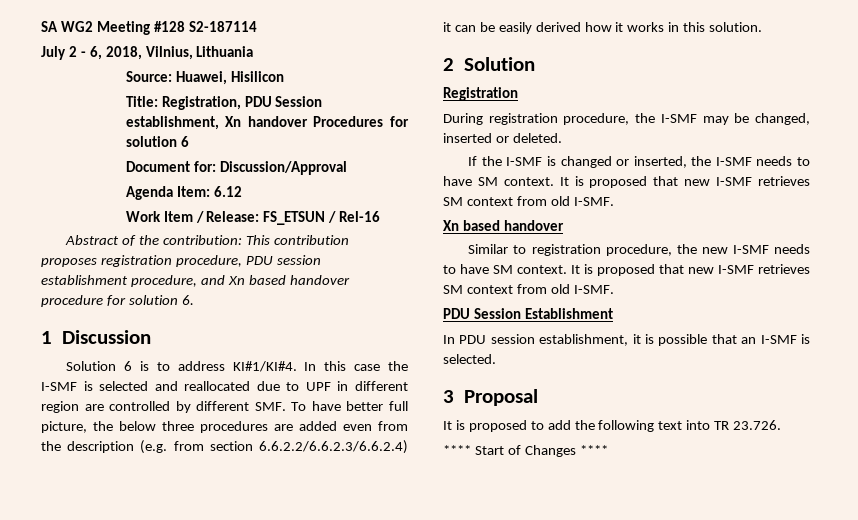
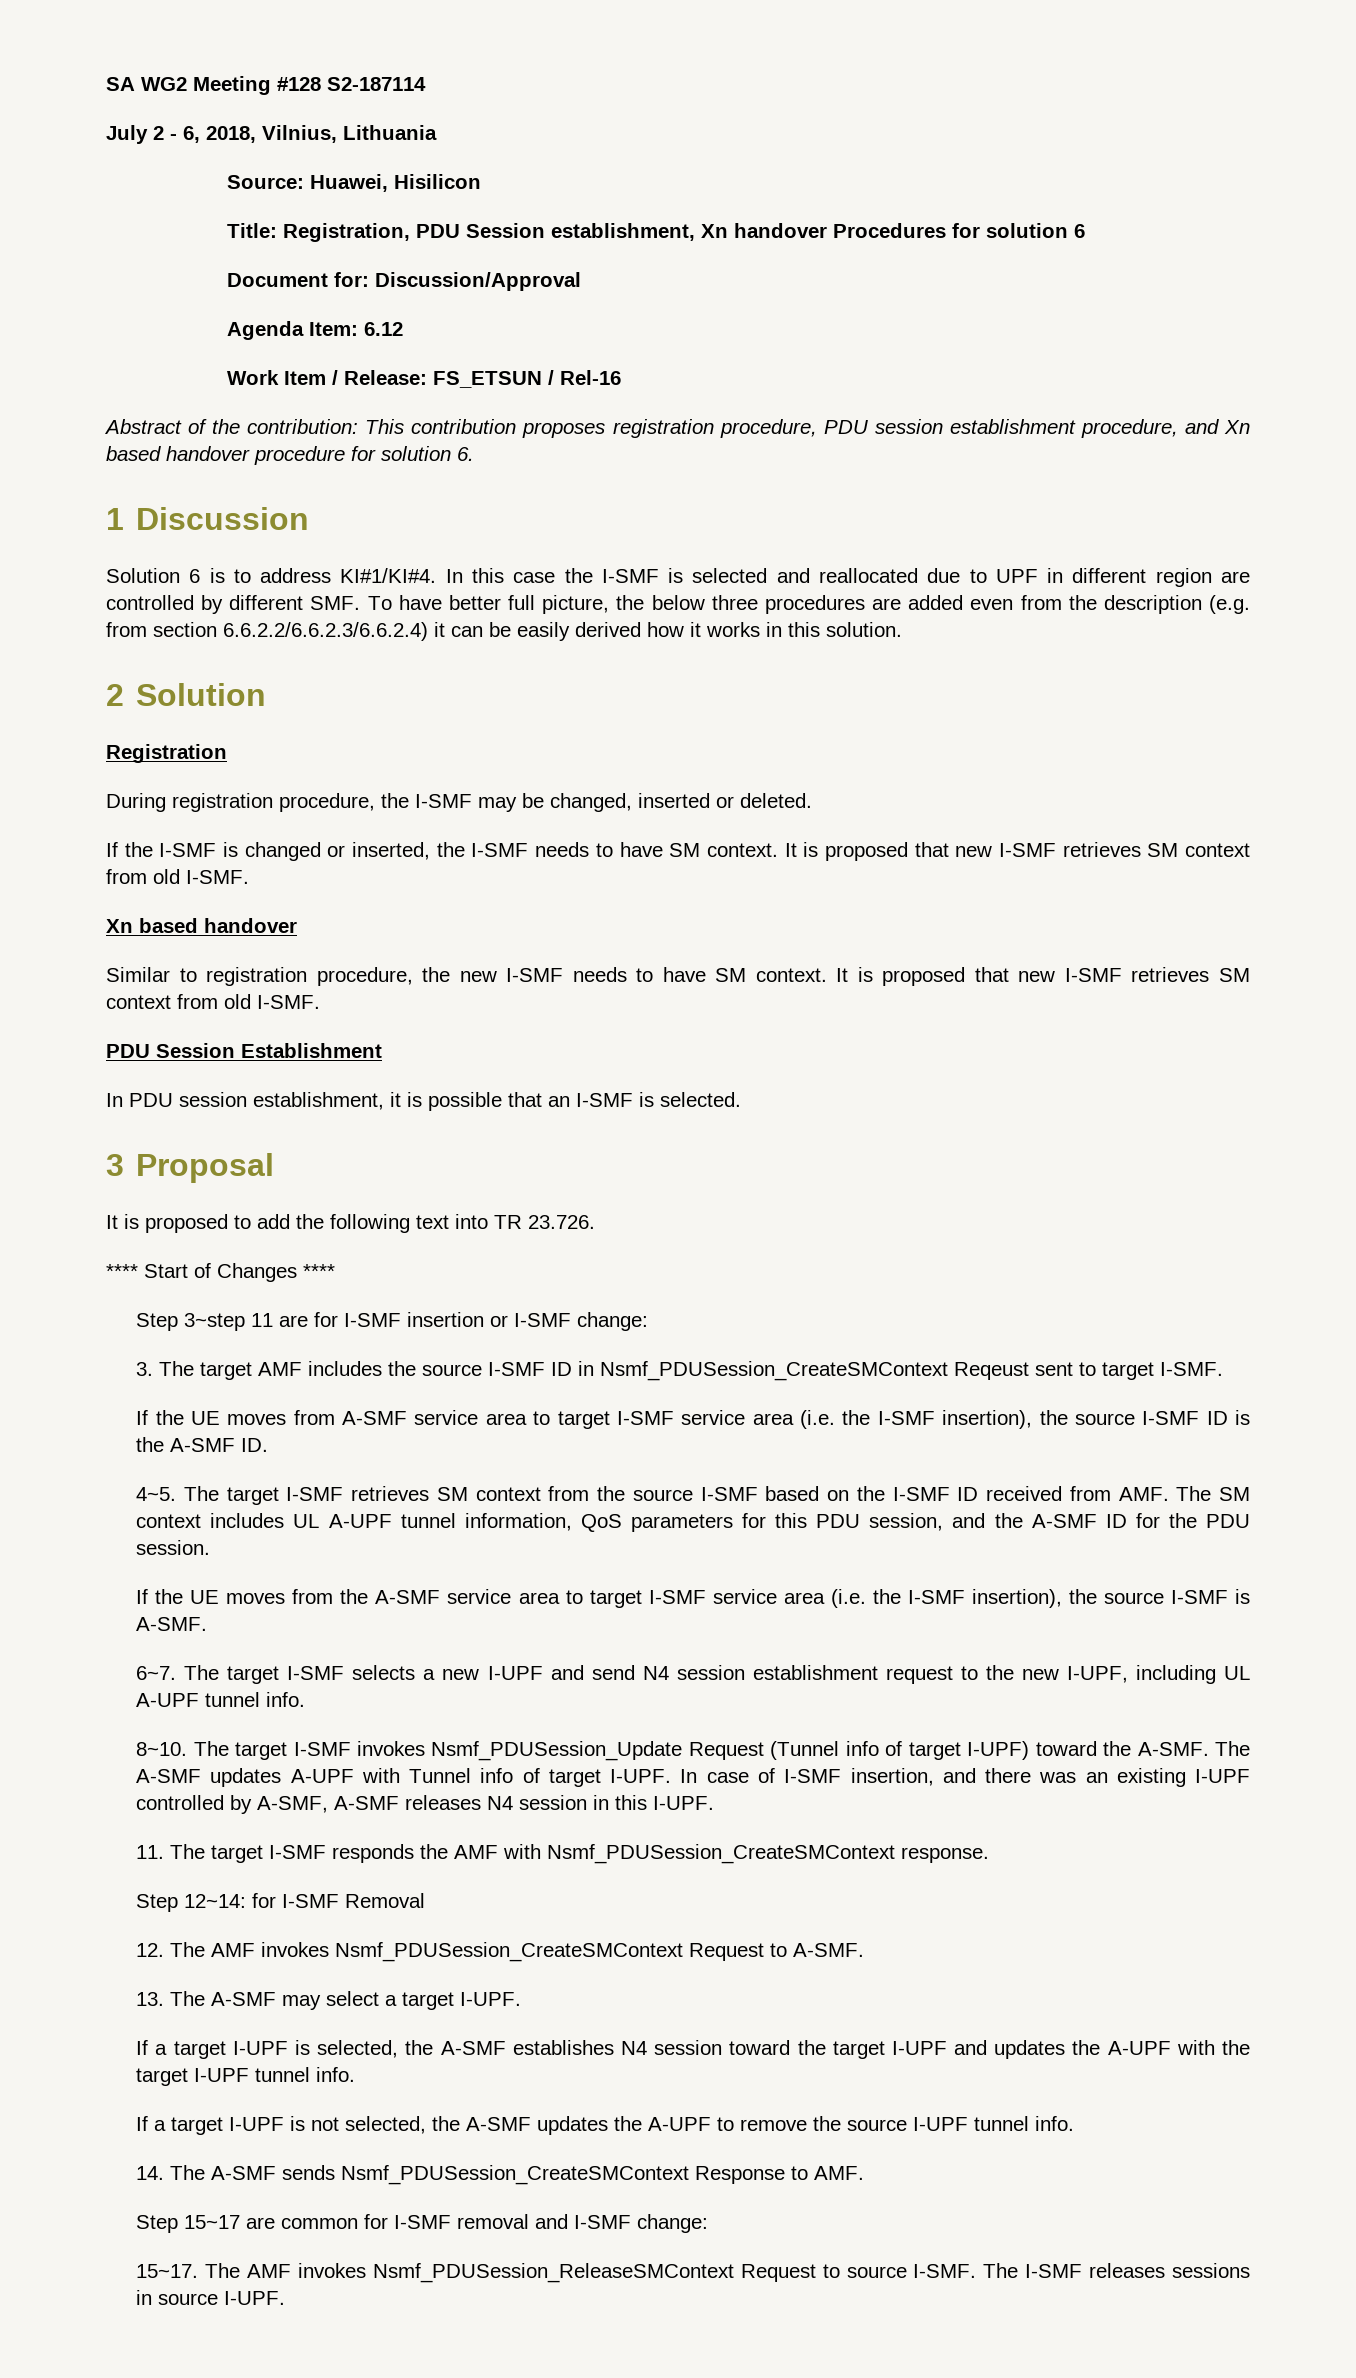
+ Step 3~step 11 are for I-SMF insertion or I-SMF change:
+ 3. The target AMF includes the source I-SMF ID in Nsmf_PDUSession_CreateSMContext Reqeust sent to target I-SMF.
+ If the UE moves from A-SMF service area to target I-SMF service area (i.e. the I-SMF insertion), the source I-SMF ID is the A-SMF ID.
+ 4~5. The target I-SMF retrieves SM context from the source I-SMF based on the I-SMF ID received from AMF. The SM context includes UL A-UPF tunnel information, QoS parameters for this PDU session, and the A-SMF ID for the PDU session.
+ If the UE moves from the A-SMF service area to target I-SMF service area (i.e. the I-SMF insertion), the source I-SMF is A-SMF.
+ 6~7. The target I-SMF selects a new I-UPF and send N4 session establishment request to the new I-UPF, including UL A-UPF tunnel info.
+ 8~10. The target I-SMF invokes Nsmf_PDUSession_Update Request (Tunnel info of target I-UPF) toward the A-SMF. The A-SMF updates A-UPF with Tunnel info of target I-UPF. In case of I-SMF insertion, and there was an existing I-UPF controlled by A-SMF, A-SMF releases N4 session in this I-UPF.
+ 11. The target I-SMF responds the AMF with Nsmf_PDUSession_CreateSMContext response.
+ Step 12~14: for I-SMF Removal
+ 12. The AMF invokes Nsmf_PDUSession_CreateSMContext Request to A-SMF.
+ 13. The A-SMF may select a target I-UPF.
+ If a target I-UPF is selected, the A-SMF establishes N4 session toward the target I-UPF and updates the A-UPF with the target I-UPF tunnel info.
+ If a target I-UPF is not selected, the A-SMF updates the A-UPF to remove the source I-UPF tunnel info.
+ 14. The A-SMF sends Nsmf_PDUSession_CreateSMContext Response to AMF.
+ Step 15~17 are common for I-SMF removal and I-SMF change:
+ 15~17. The AMF invokes Nsmf_PDUSession_ReleaseSMContext Request to source I-SMF. The I-SMF releases sessions in source I-UPF.

